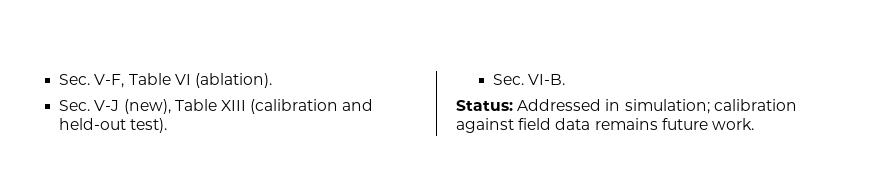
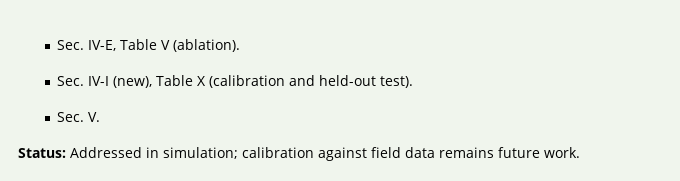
- Sec. V-F, Table VI (ablation).
+ Sec. IV-E, Table V (ablation).
- Sec. V-J (new), Table XIII (calibration and held-out test).
+ Sec. IV-I (new), Table X (calibration and held-out test).
- Sec. VI-B.
+ Sec. V.

